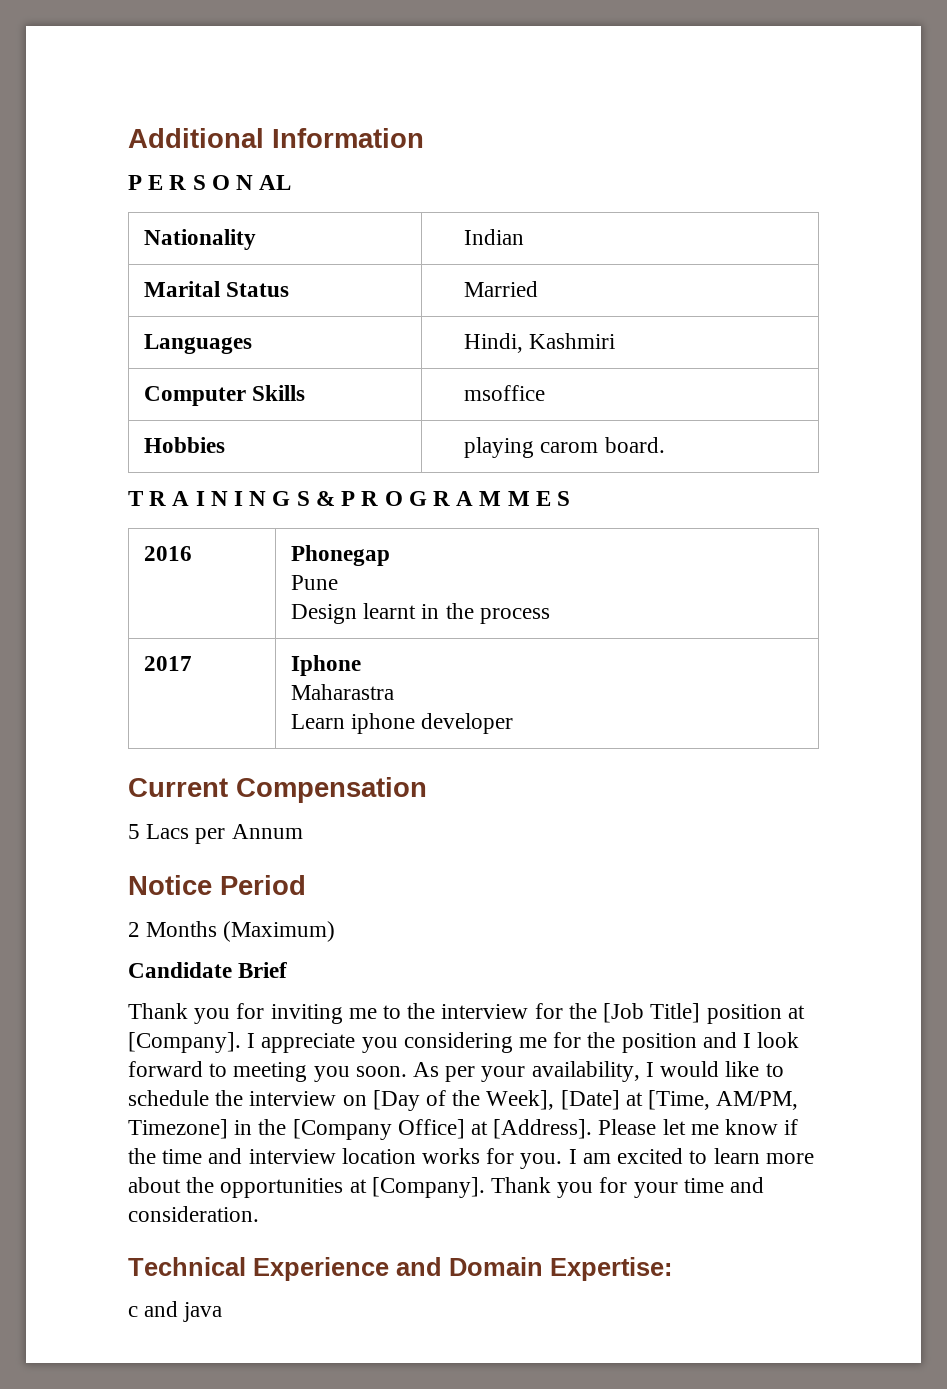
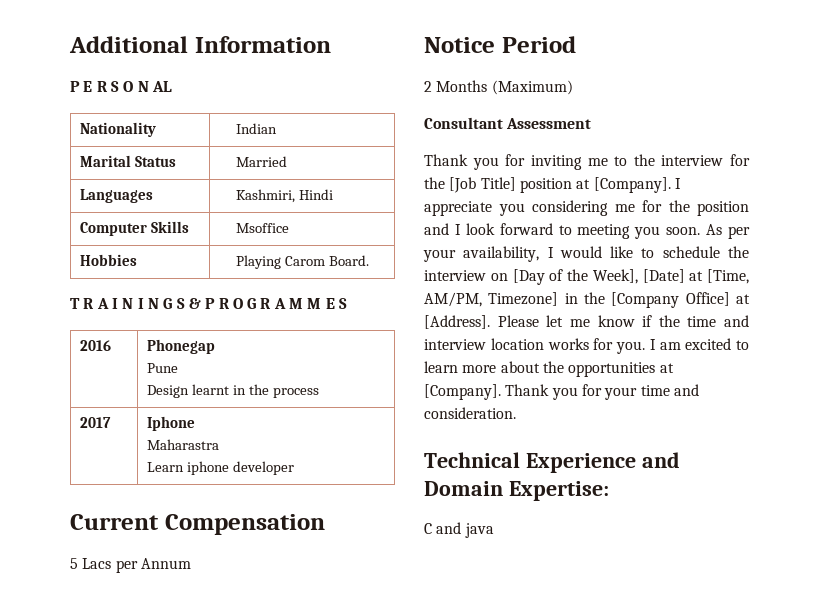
- Languages | Hindi, Kashmiri
+ Languages | Kashmiri, Hindi
- Computer Skills | msoffice
+ Computer Skills | Msoffice
- Hobbies | playing carom board.
+ Hobbies | Playing Carom Board.
- Candidate Brief
+ Consultant Assessment
- c and java
+ C and java

